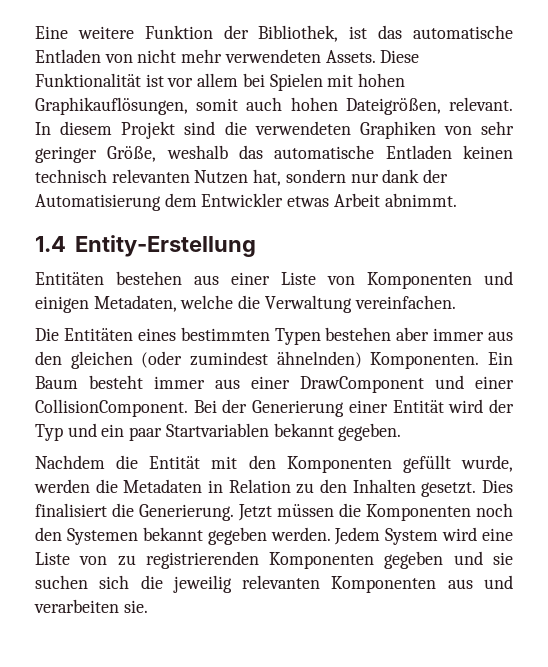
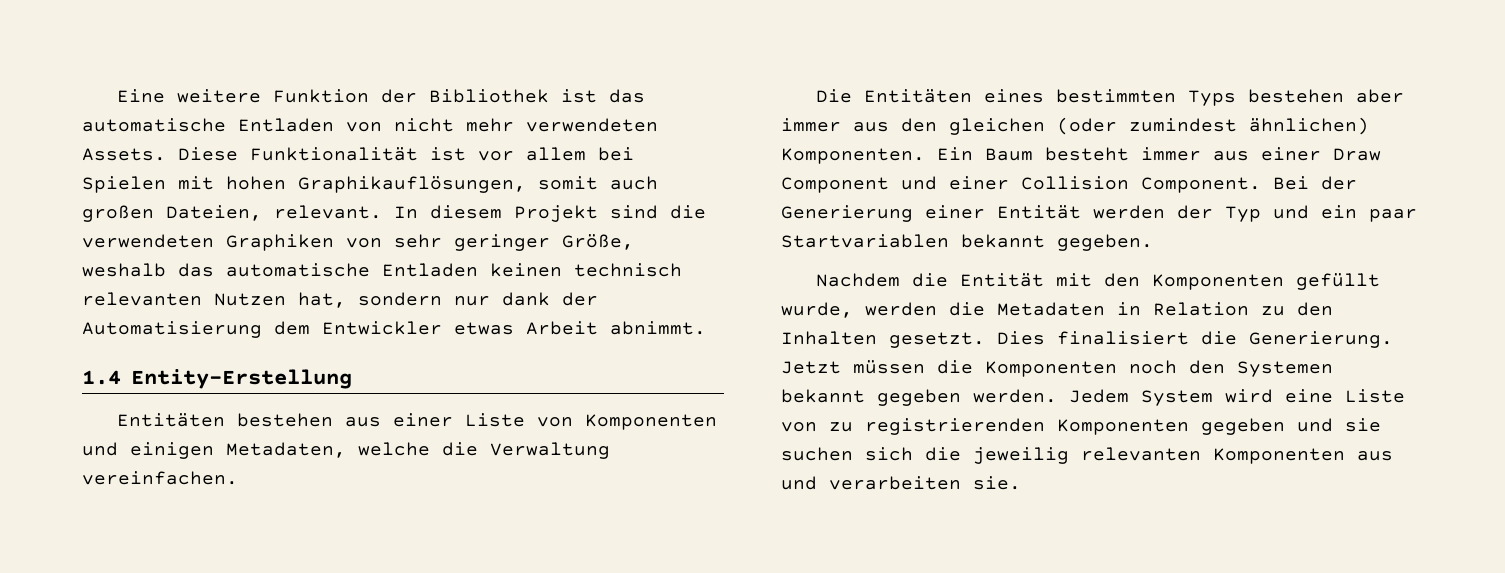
- Eine weitere Funktion der Bibliothek, ist das automatische Entladen von nicht mehr verwendeten Assets.
+ Eine weitere Funktion der Bibliothek ist das automatische Entladen von nicht mehr verwendeten Assets.
- Diese Funktionalität ist vor allem bei Spielen mit hohen Graphikauflösungen, somit auch hohen Dateigrößen, relevant.
+ Diese Funktionalität ist vor allem bei Spielen mit hohen Graphikauflösungen, somit auch großen Dateien, relevant.
- Die Entitäten eines bestimmten Typen bestehen aber immer aus den gleichen (oder zumindest ähnelnden) Komponenten.
+ Die Entitäten eines bestimmten Typs bestehen aber immer aus den gleichen (oder zumindest ähnlichen) Komponenten.
- Ein Baum besteht immer aus einer DrawComponent und einer CollisionComponent.
+ Ein Baum besteht immer aus einer Draw Component und einer Collision Component.
- Bei der Generierung einer Entität wird der Typ und ein paar Startvariablen bekannt gegeben.
+ Bei der Generierung einer Entität werden der Typ und ein paar Startvariablen bekannt gegeben.

